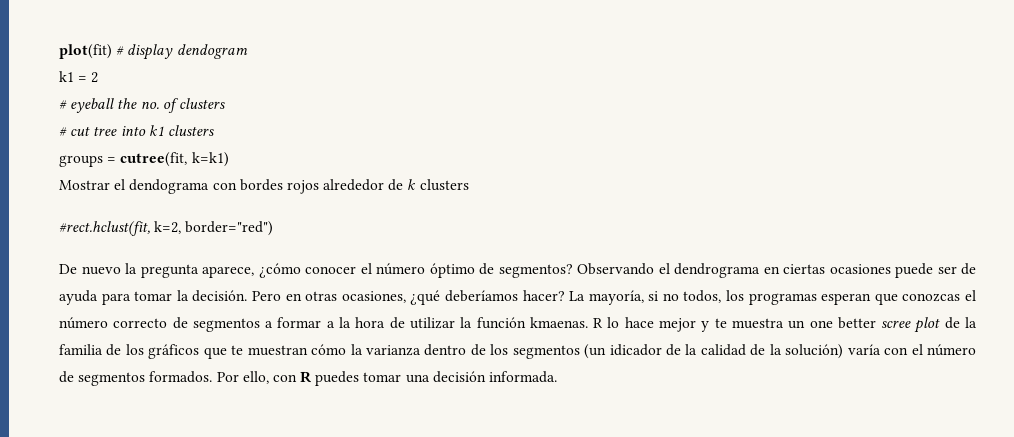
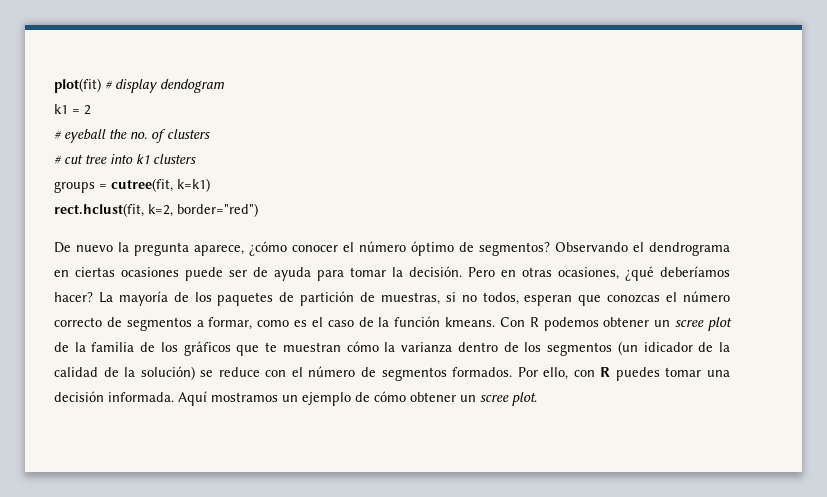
- Mostrar el dendograma con bordes rojos alrededor de k clusters
- #rect.hclust(fit, k=2, border="red")
+ rect.hclust(fit, k=2, border="red")
- La mayoría, si no todos, los programas esperan que conozcas el número correcto de segmentos a formar a la hora de utilizar la función kmaenas. R lo hace mejor y te muestra un one better scree plot de la familia de los gráficos que te muestran cómo la varianza dentro de los segmentos (un idicador de la calidad de la solución) varía con el número de segmentos formados.
+ La mayoría de los paquetes de partición de muestras, si no todos, esperan que conozcas el número correcto de segmentos a formar, como es el caso de la función kmeans. Con R podemos obtener un scree plot de la familia de los gráficos que te muestran cómo la varianza dentro de los segmentos (un idicador de la calidad de la solución) se reduce con el número de segmentos formados.
+ Aquí mostramos un ejemplo de cómo obtener un scree plot.

